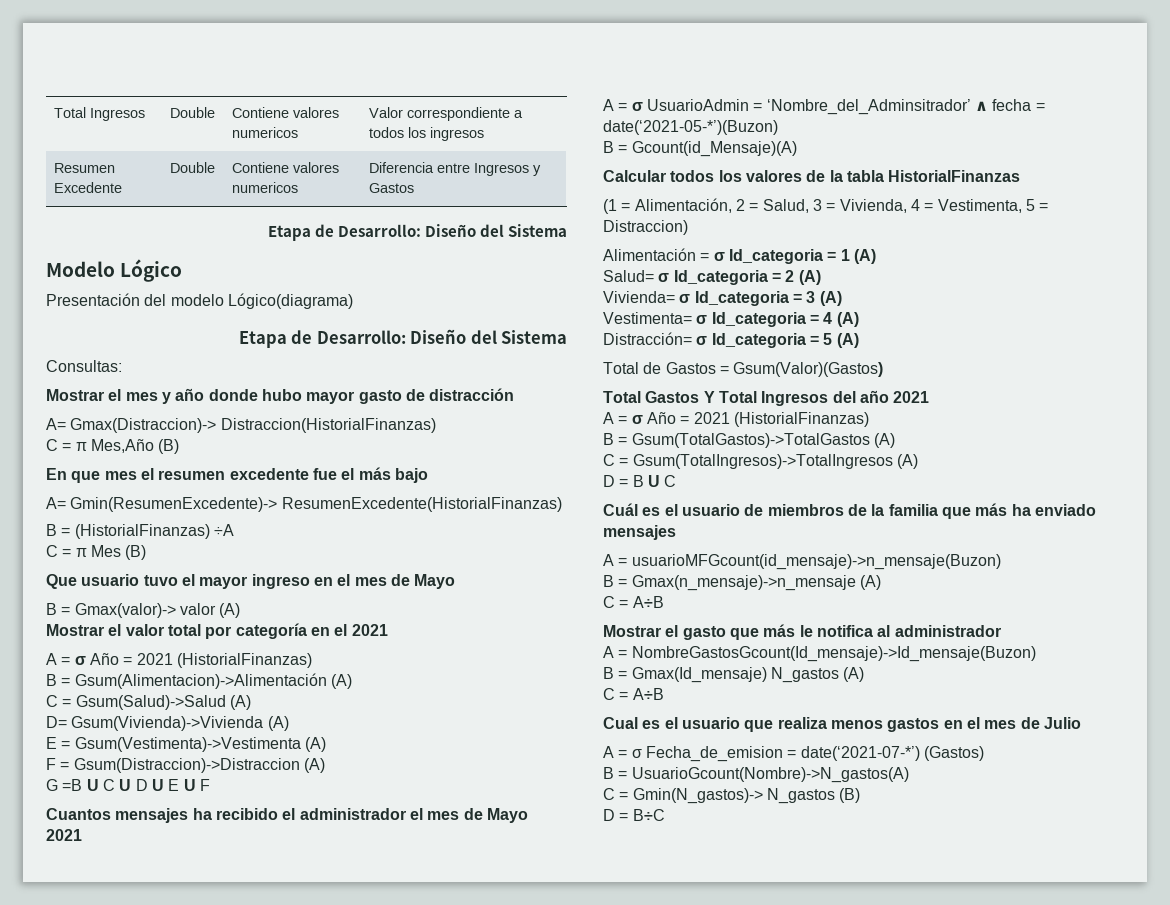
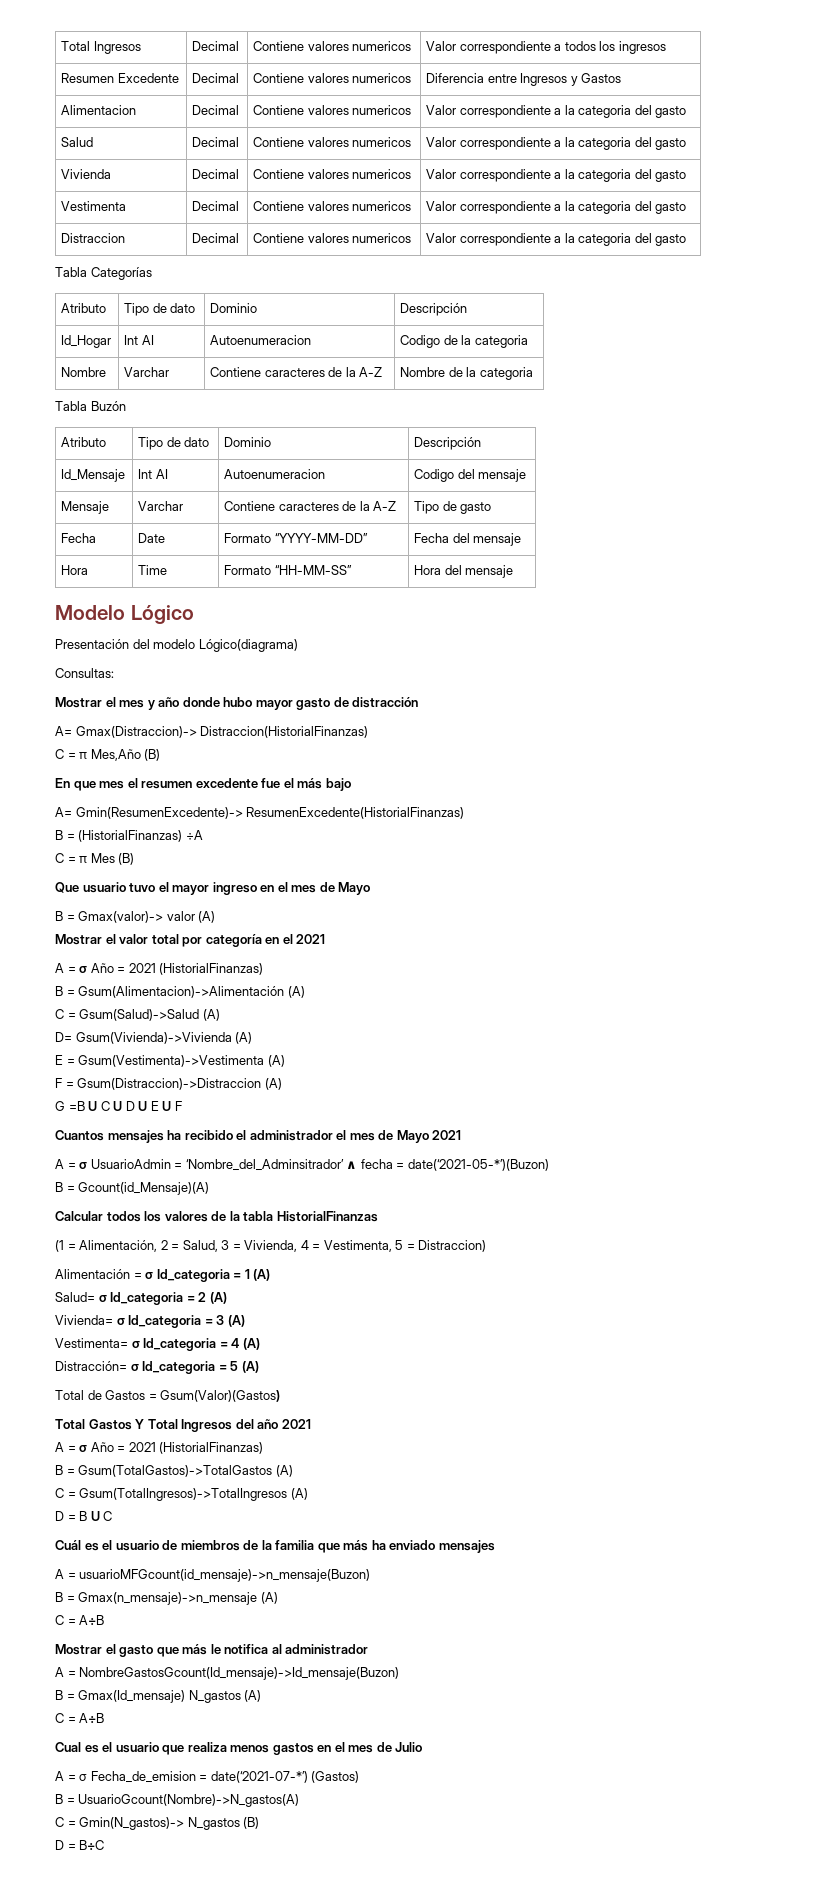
- Total Ingresos | Double | Contiene valores numericos | Valor correspondiente a todos los ingresos
+ Total Ingresos | Decimal | Contiene valores numericos | Valor correspondiente a todos los ingresos
- Resumen Excedente | Double | Contiene valores numericos | Diferencia entre Ingresos y Gastos
- Etapa de Desarrollo: Diseño del Sistema
+ Resumen Excedente | Decimal | Contiene valores numericos | Diferencia entre Ingresos y Gastos
+ Alimentacion | Decimal | Contiene valores numericos | Valor correspondiente a la categoria del gasto
+ Salud | Decimal | Contiene valores numericos | Valor correspondiente a la categoria del gasto
+ Vivienda | Decimal | Contiene valores numericos | Valor correspondiente a la categoria del gasto
+ Vestimenta | Decimal | Contiene valores numericos | Valor correspondiente a la categoria del gasto
+ Distraccion | Decimal | Contiene valores numericos | Valor correspondiente a la categoria del gasto
+ Tabla Categorías
+ Atributo | Tipo de dato | Dominio | Descripción
+ Id_Hogar | Int AI | Autoenumeracion | Codigo de la categoria
+ Nombre | Varchar | Contiene caracteres de la A-Z | Nombre de la categoria
+ Tabla Buzón
+ Atributo | Tipo de dato | Dominio | Descripción
+ Id_Mensaje | Int AI | Autoenumeracion | Codigo del mensaje
+ Mensaje | Varchar | Contiene caracteres de la A-Z | Tipo de gasto
+ Fecha | Date | Formato “YYYY-MM-DD” | Fecha del mensaje
+ Hora | Time | Formato “HH-MM-SS” | Hora del mensaje
  Presentación del modelo Lógico(diagrama)
- Etapa de Desarrollo: Diseño del Sistema

